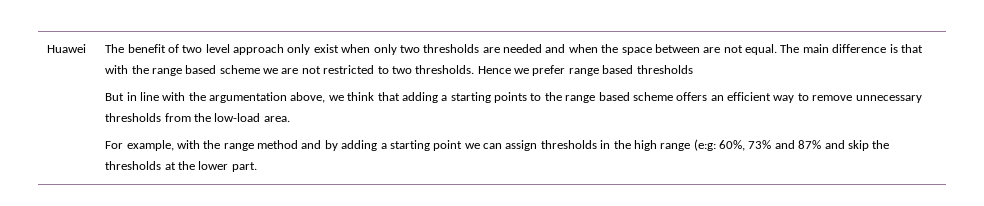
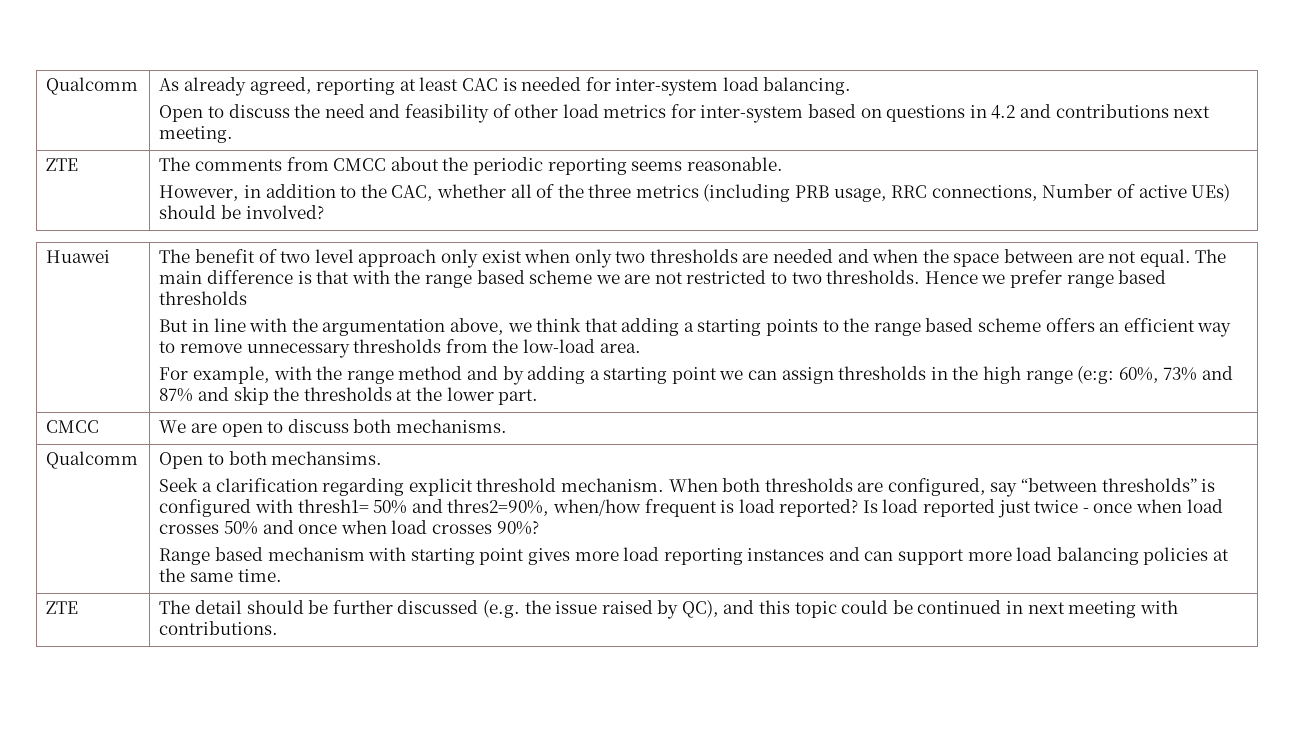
+ Qualcomm | As already agreed, reporting at least CAC is needed for inter-system load balancing.
+ Open to discuss the need and feasibility of other load metrics for inter-system based on questions in 4.2 and contributions next meeting.
+ ZTE | The comments from CMCC about the periodic reporting seems reasonable.
+ However, in addition to the CAC, whether all of the three metrics (including PRB usage, RRC connections, Number of active UEs) should be involved?
+ CMCC | We are open to discuss both mechanisms.
+ Qualcomm | Open to both mechansims.
+ Seek a clarification regarding explicit threshold mechanism. When both thresholds are configured, say “between thresholds” is configured with thresh1= 50% and thres2=90%, when/how frequent is load reported? Is load reported just twice - once when load crosses 50% and once when load crosses 90%?
+ Range based mechanism with starting point gives more load reporting instances and can support more load balancing policies at the same time.
+ ZTE | The detail should be further discussed (e.g. the issue raised by QC), and this topic could be continued in next meeting with contributions.

